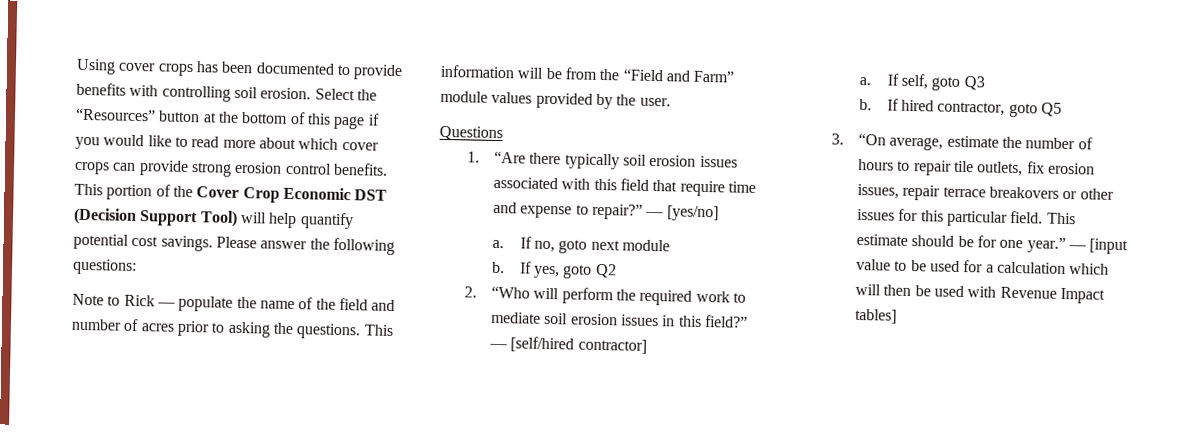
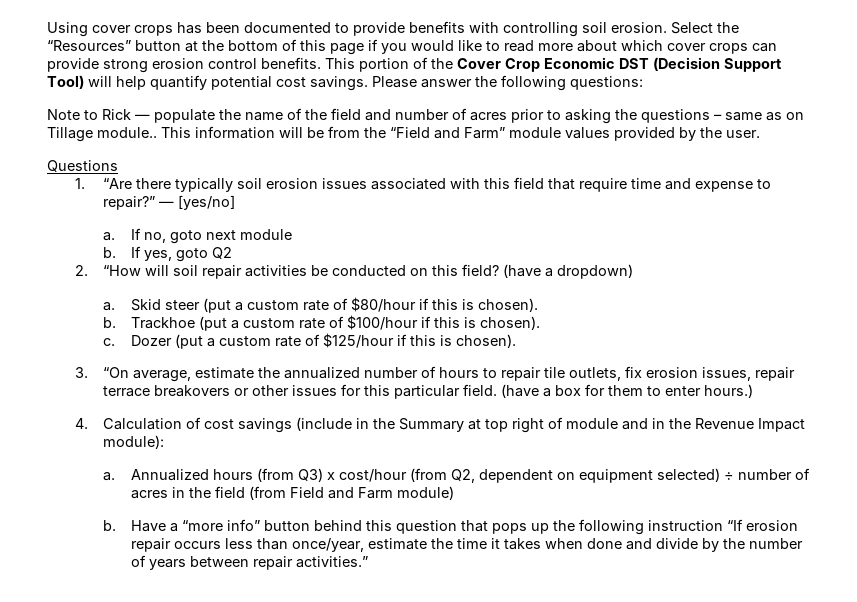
- Note to Rick — populate the name of the field and number of acres prior to asking the questions.
+ Note to Rick — populate the name of the field and number of acres prior to asking the questions – same as on Tillage module..
- 2. “Who will perform the required work to mediate soil erosion issues in this field?” — [self/hired contractor]
- a. If self, goto Q3
- b. If hired contractor, goto Q5
+ 2. “How will soil repair activities be conducted on this field? (have a dropdown)
+ a. Skid steer (put a custom rate of $80/hour if this is chosen).
+ b. Trackhoe (put a custom rate of $100/hour if this is chosen).
+ c. Dozer (put a custom rate of $125/hour if this is chosen).
- 3. “On average, estimate the number of hours to repair tile outlets, fix erosion issues, repair terrace breakovers or other issues for this particular field.
+ 3. “On average, estimate the annualized number of hours to repair tile outlets, fix erosion issues, repair terrace breakovers or other issues for this particular field.
- This estimate should be for one year.” — [input value to be used for a calculation which will then be used with Revenue Impact tables]
+ (have a box for them to enter hours.)
+ 4. Calculation of cost savings (include in the Summary at top right of module and in the Revenue Impact module):
+ a. Annualized hours (from Q3) x cost/hour (from Q2, dependent on equipment selected) ÷ number of acres in the field (from Field and Farm module)
+ b. Have a “more info” button behind this question that pops up the following instruction “If erosion repair occurs less than once/year, estimate the time it takes when done and divide by the number of years between repair activities.”

